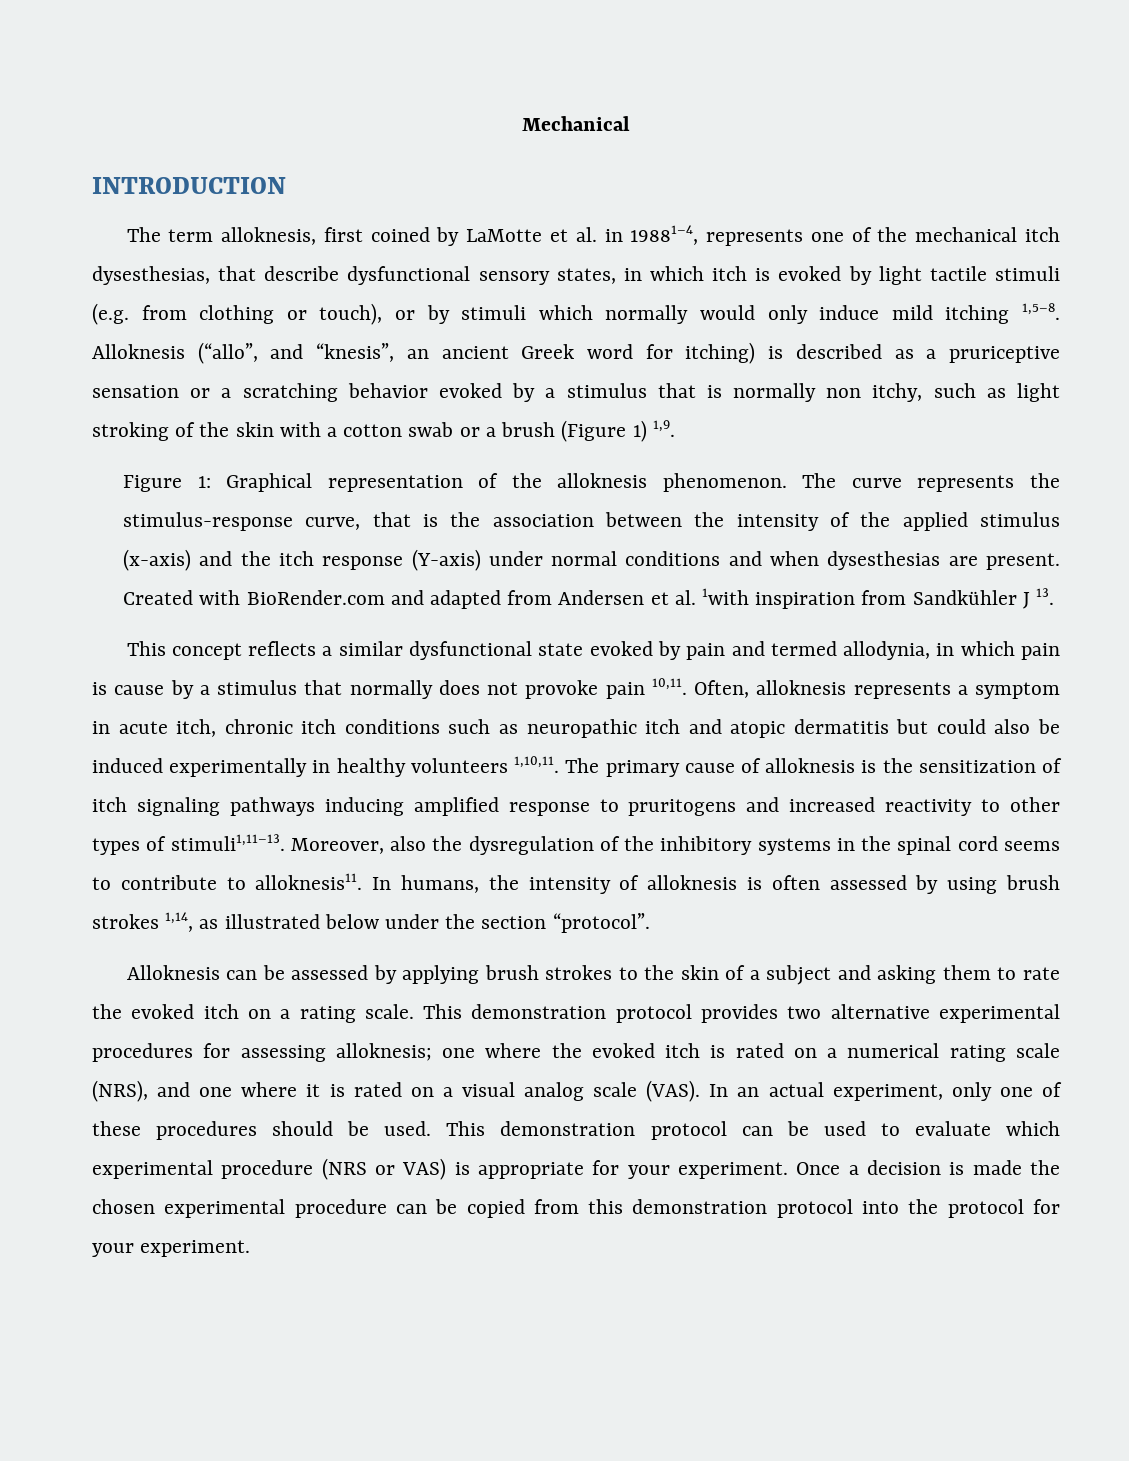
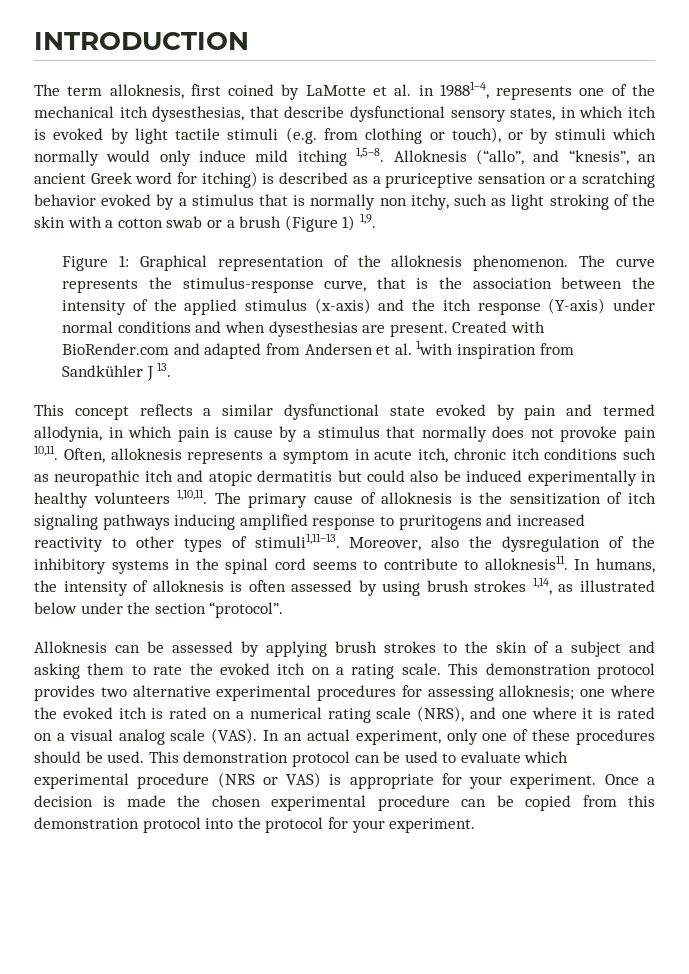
- Mechanical

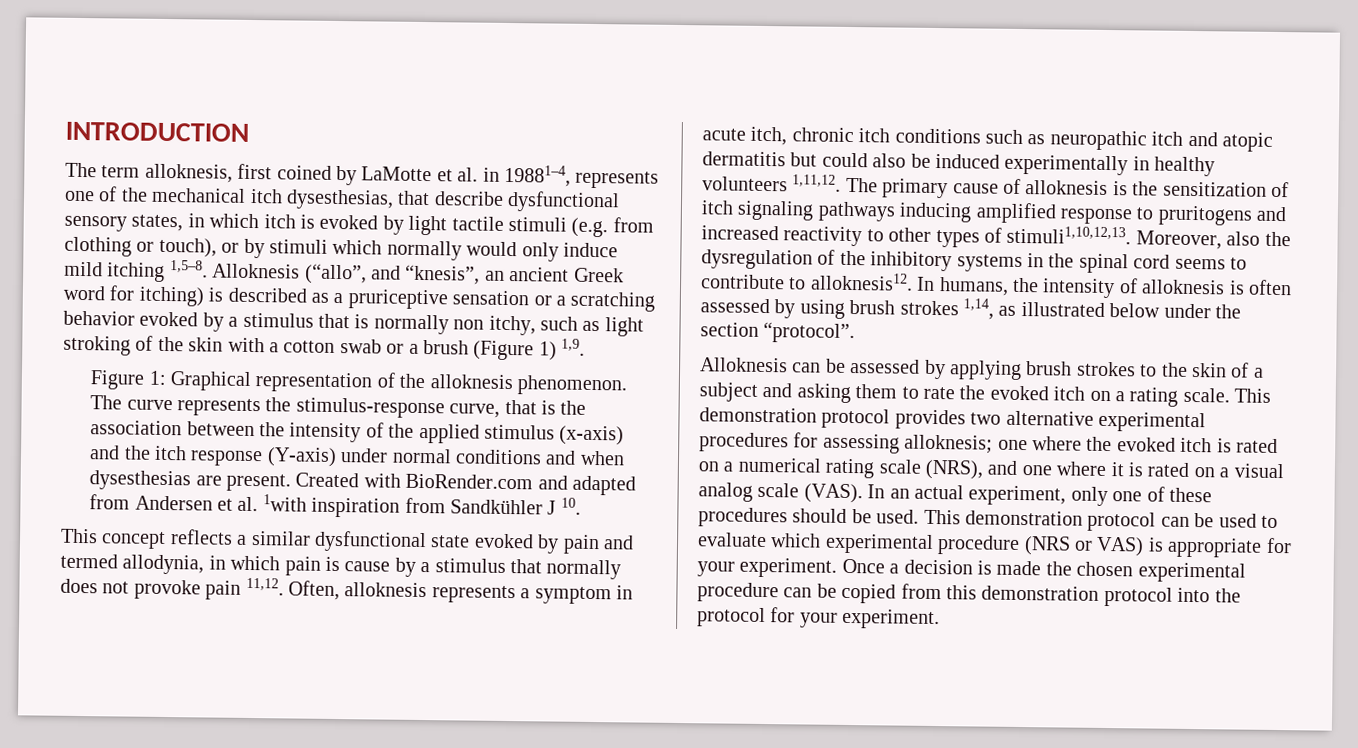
- Created with BioRender.com and adapted from Andersen et al. 1with inspiration from Sandkühler J 13.
+ Created with BioRender.com and adapted from Andersen et al. 1with inspiration from Sandkühler J 10.
- This concept reflects a similar dysfunctional state evoked by pain and termed allodynia, in which pain is cause by a stimulus that normally does not provoke pain 10,11.
+ This concept reflects a similar dysfunctional state evoked by pain and termed allodynia, in which pain is cause by a stimulus that normally does not provoke pain 11,12.
- Often, alloknesis represents a symptom in acute itch, chronic itch conditions such as neuropathic itch and atopic dermatitis but could also be induced experimentally in healthy volunteers 1,10,11.
+ Often, alloknesis represents a symptom in acute itch, chronic itch conditions such as neuropathic itch and atopic dermatitis but could also be induced experimentally in healthy volunteers 1,11,12.
- The primary cause of alloknesis is the sensitization of itch signaling pathways inducing amplified response to pruritogens and increased reactivity to other types of stimuli1,11–13.
+ The primary cause of alloknesis is the sensitization of itch signaling pathways inducing amplified response to pruritogens and increased reactivity to other types of stimuli1,10,12,13.
- Moreover, also the dysregulation of the inhibitory systems in the spinal cord seems to contribute to alloknesis11.
+ Moreover, also the dysregulation of the inhibitory systems in the spinal cord seems to contribute to alloknesis12.

